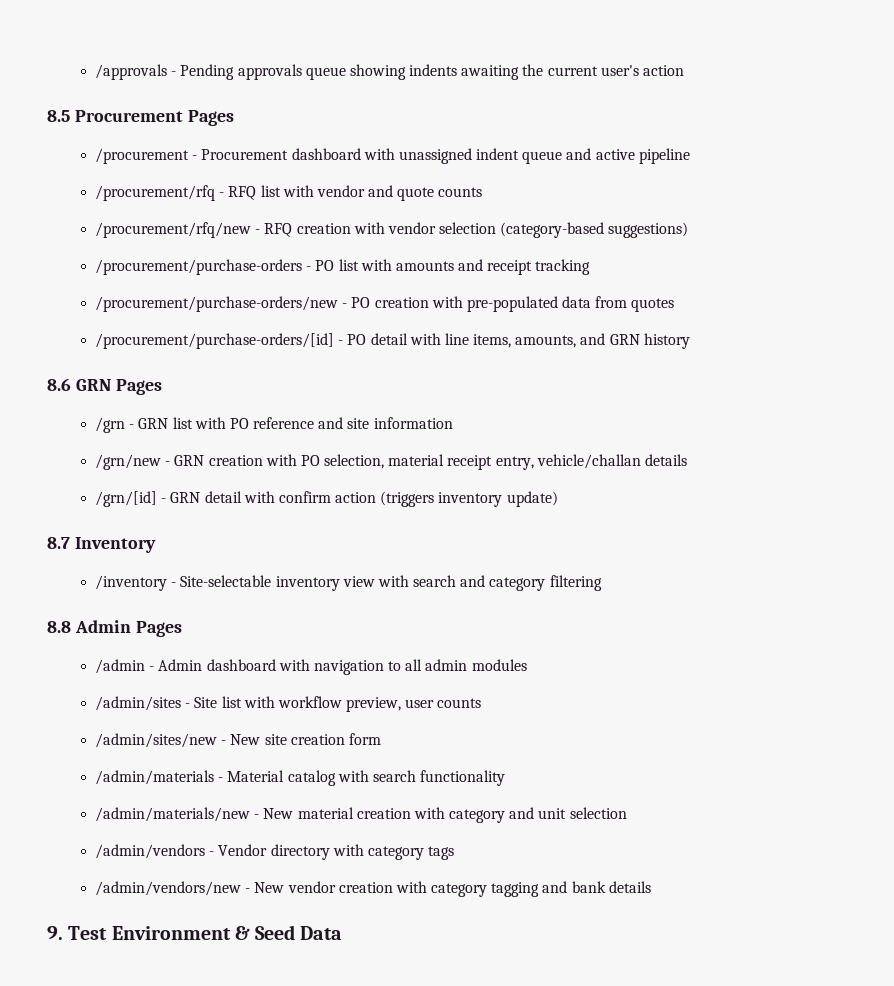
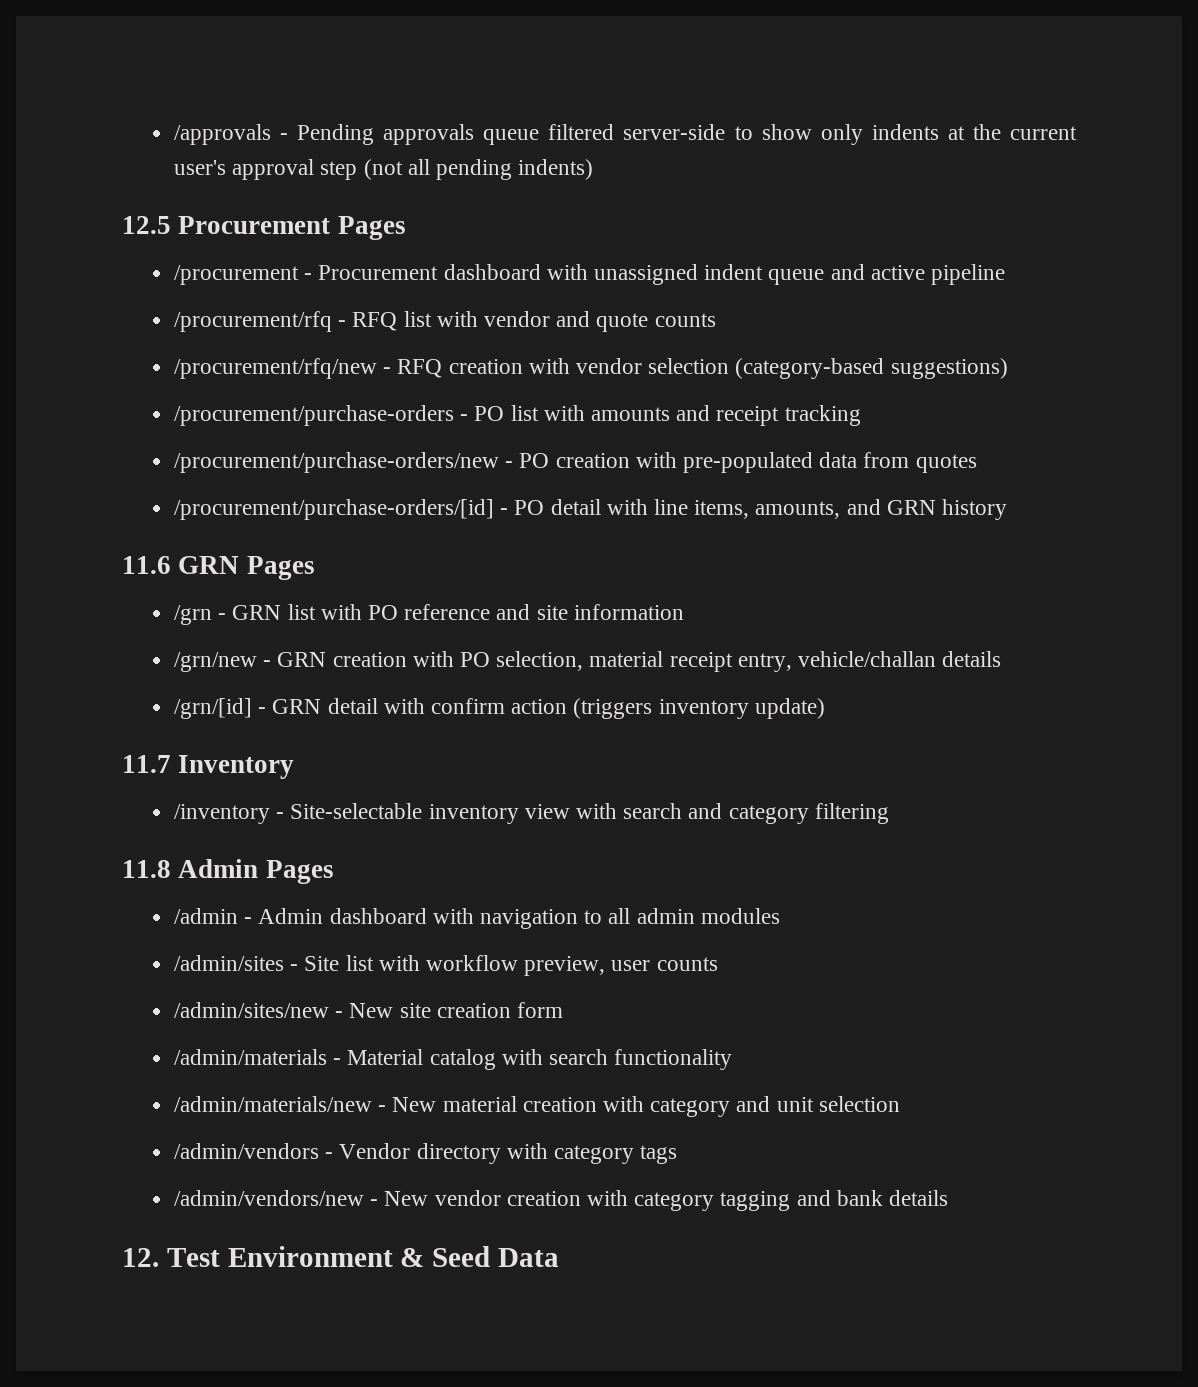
- /approvals - Pending approvals queue showing indents awaiting the current user's action
- 8.5 Procurement Pages
+ /approvals - Pending approvals queue filtered server-side to show only indents at the current user's approval step (not all pending indents)
+ 12.5 Procurement Pages
- 8.6 GRN Pages
+ 11.6 GRN Pages
- 8.7 Inventory
+ 11.7 Inventory
- 8.8 Admin Pages
+ 11.8 Admin Pages
- 9. Test Environment & Seed Data
+ 12. Test Environment & Seed Data

